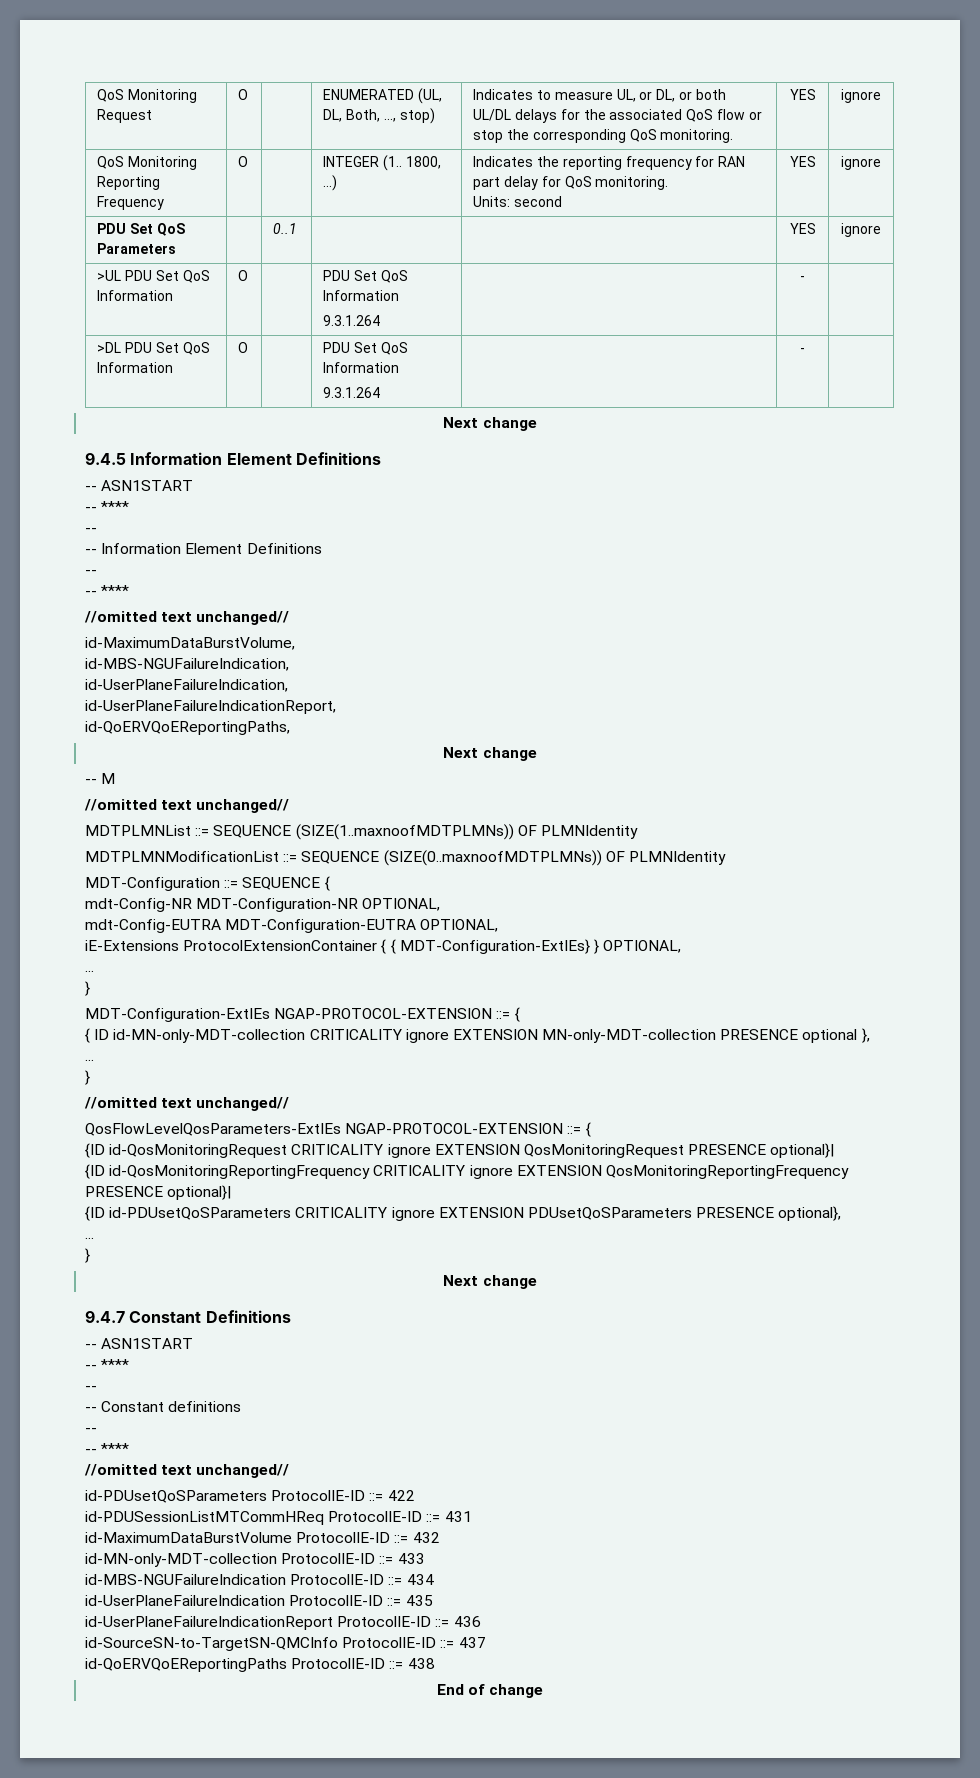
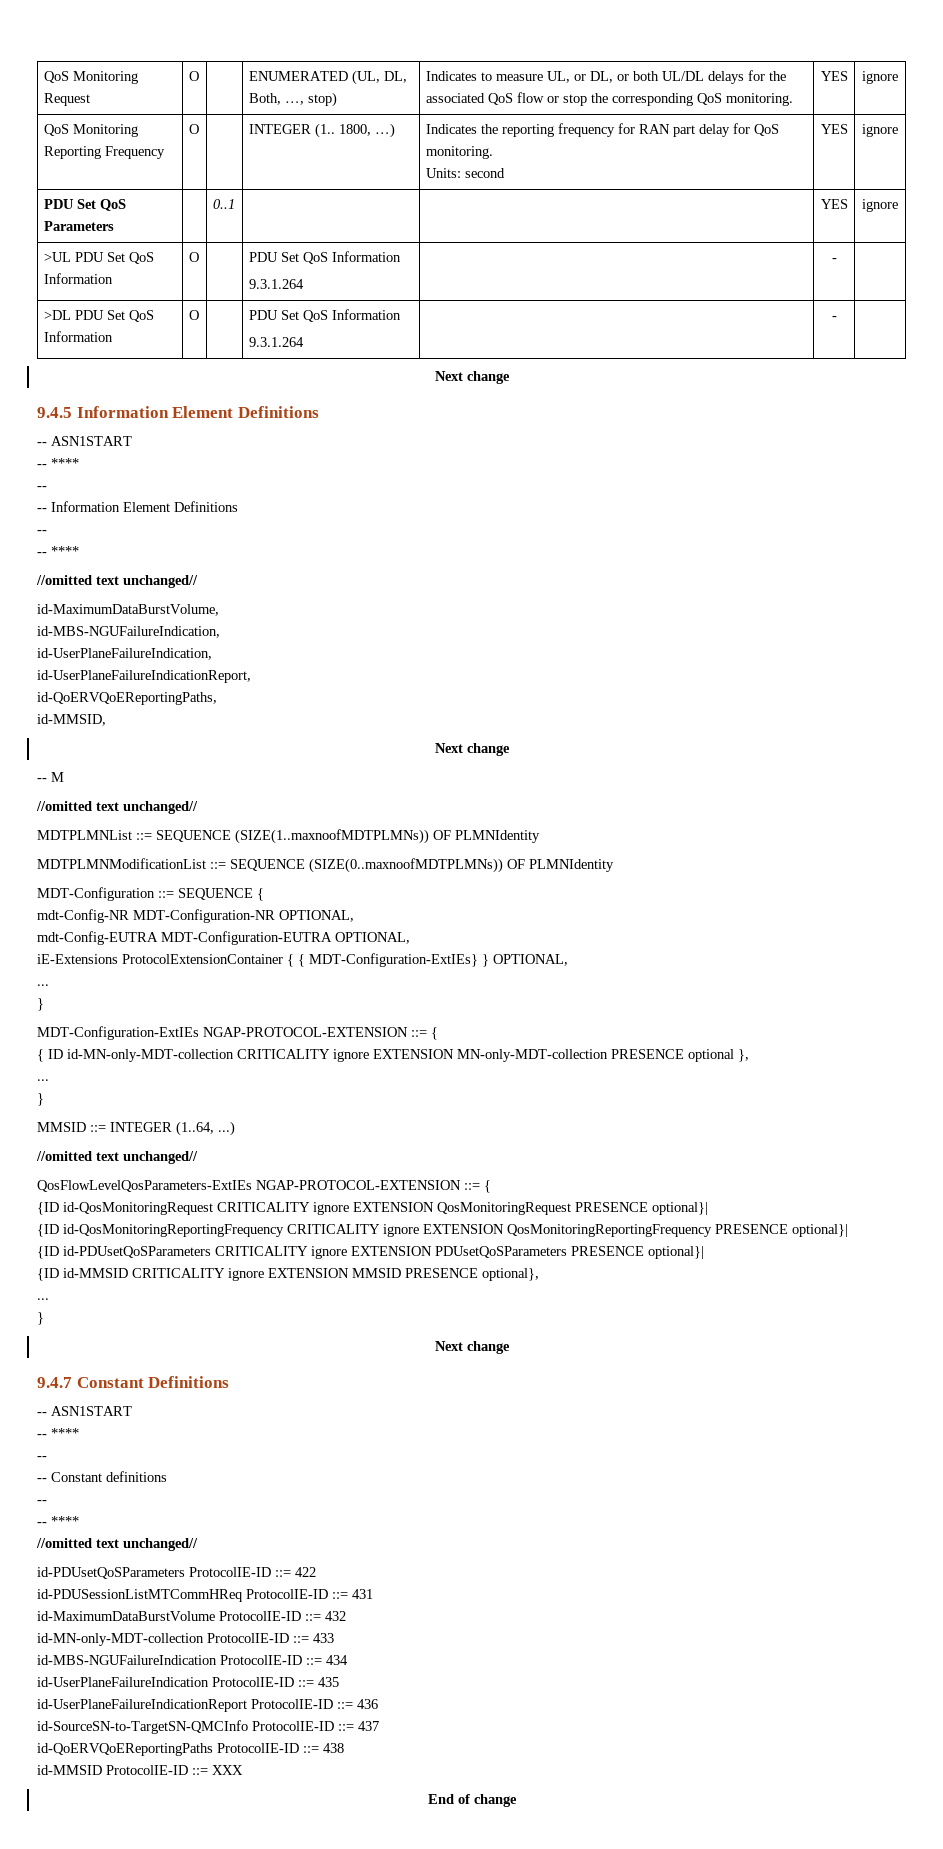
+ id-MMSID,
+ MMSID ::= INTEGER (1..64, ...)
- {ID id-PDUsetQoSParameters CRITICALITY ignore EXTENSION PDUsetQoSParameters PRESENCE optional},
+ {ID id-PDUsetQoSParameters CRITICALITY ignore EXTENSION PDUsetQoSParameters PRESENCE optional}|
+ {ID id-MMSID CRITICALITY ignore EXTENSION MMSID PRESENCE optional},
+ id-MMSID ProtocolIE-ID ::= XXX

